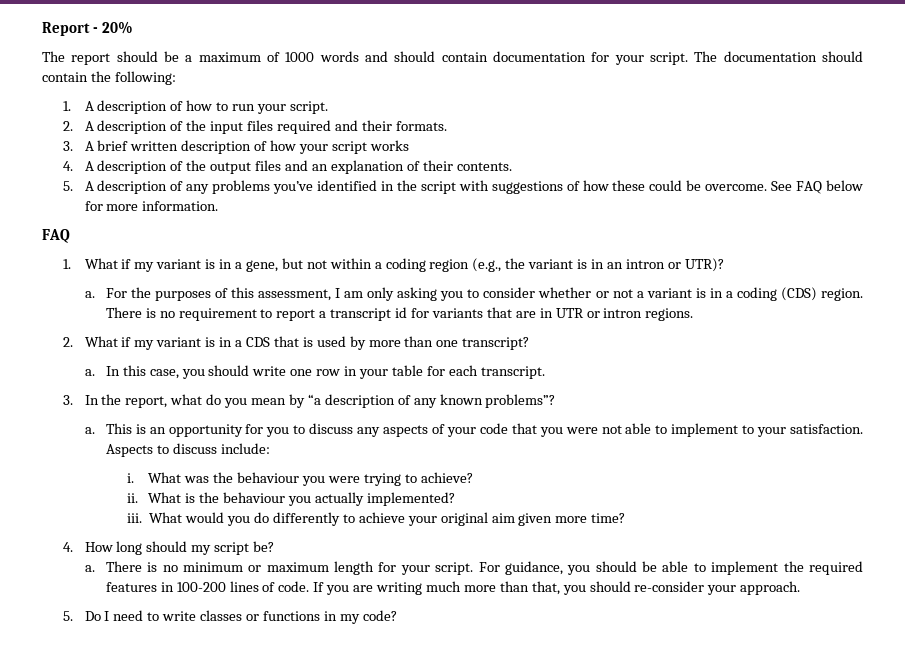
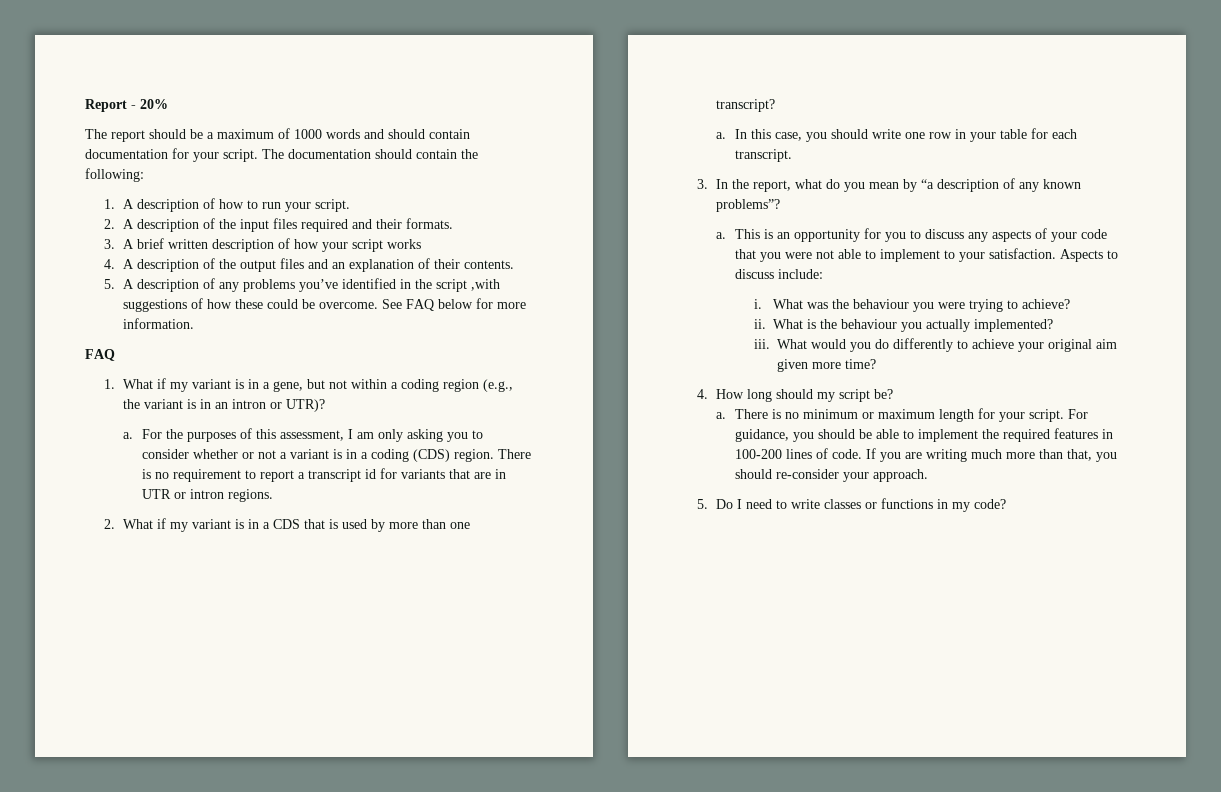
- 5. A description of any problems you’ve identified in the script with suggestions of how these could be overcome.
+ 5. A description of any problems you’ve identified in the script ,with suggestions of how these could be overcome.

